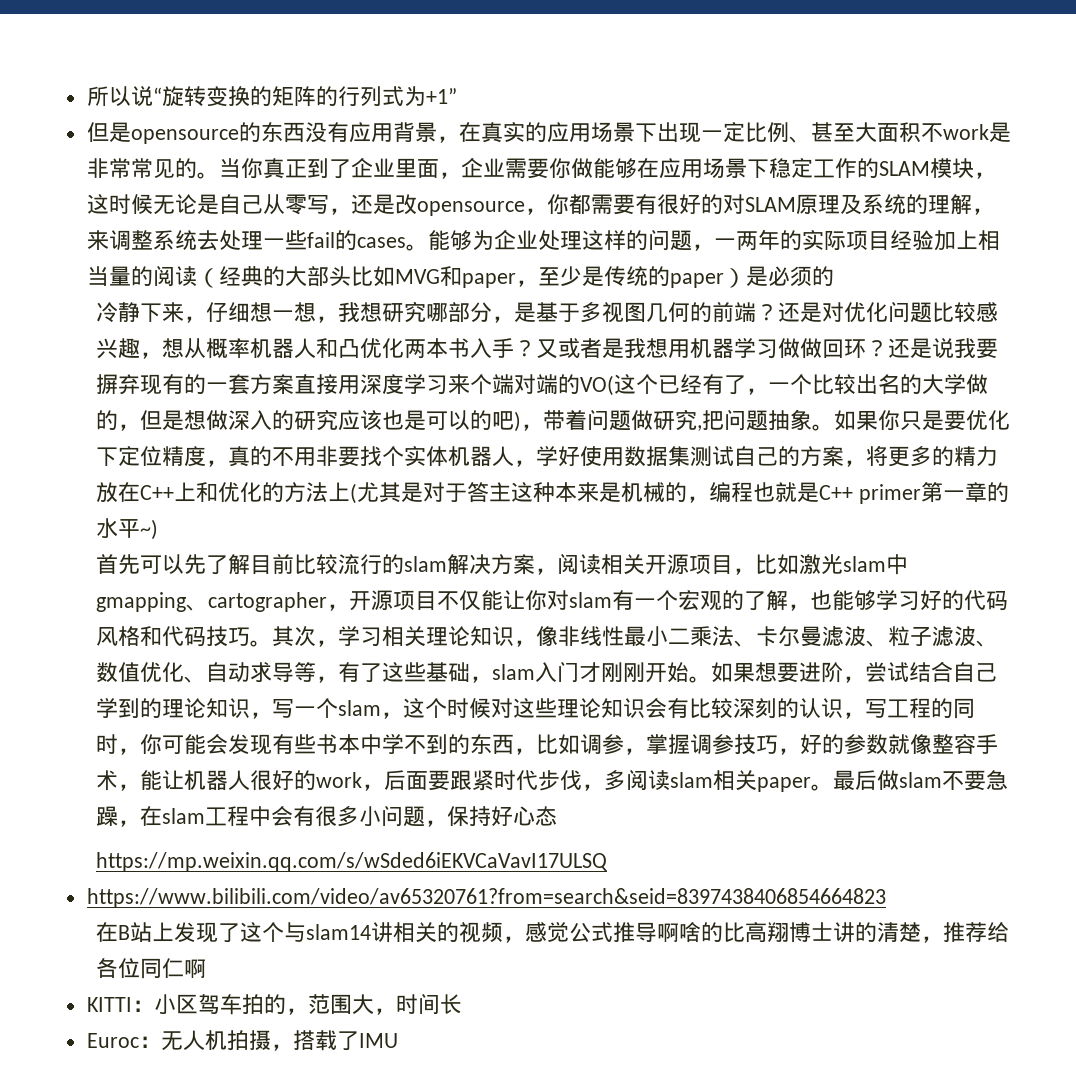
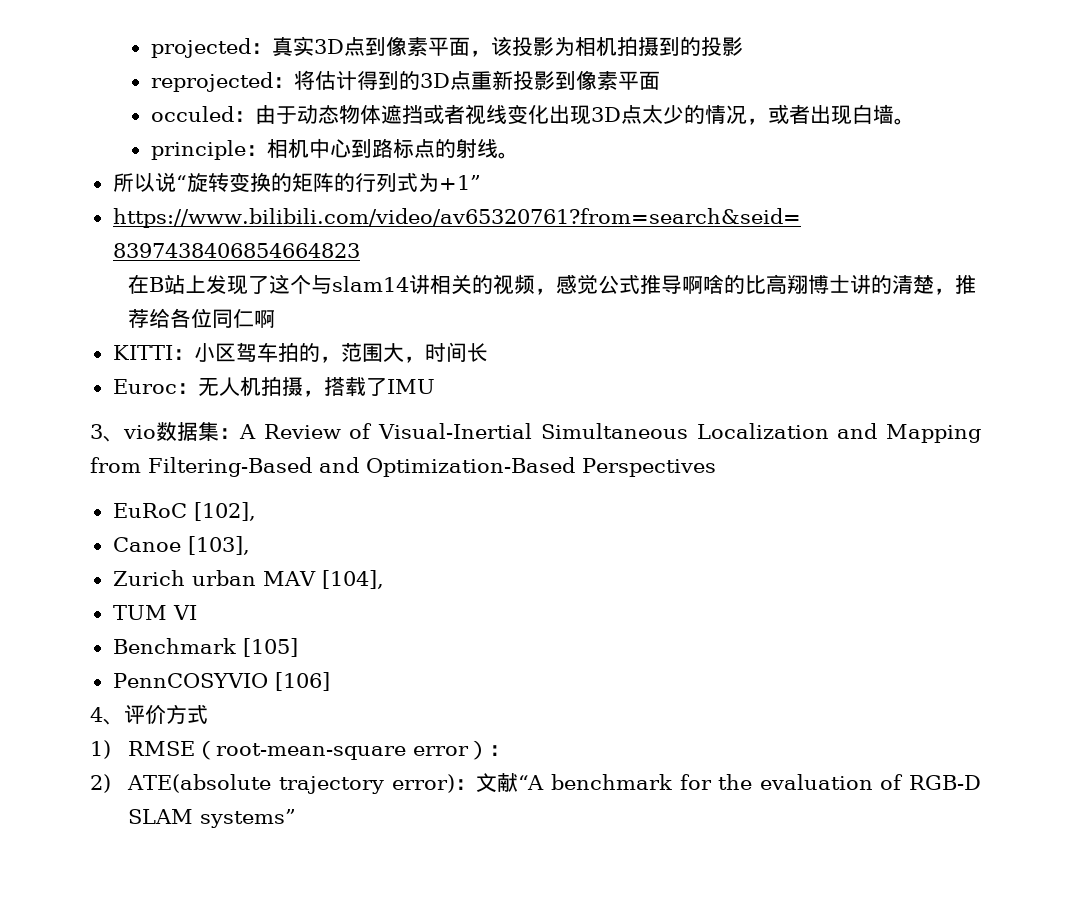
+ projected：真实3D点到像素平面，该投影为相机拍摄到的投影
+ reprojected：将估计得到的3D点重新投影到像素平面
+ occuled：由于动态物体遮挡或者视线变化出现3D点太少的情况，或者出现白墙。
+ principle：相机中心到路标点的射线。
- 但是opensource的东西没有应用背景，在真实的应用场景下出现一定比例、甚至大面积不work是非常常见的。当你真正到了企业里面，企业需要你做能够在应用场景下稳定工作的SLAM模块，这时候无论是自己从零写，还是改opensource，你都需要有很好的对SLAM原理及系统的理解，来调整系统去处理一些fail的cases。能够为企业处理这样的问题，一两年的实际项目经验加上相当量的阅读（经典的大部头比如MVG和paper，至少是传统的paper）是必须的
- 冷静下来，仔细想一想，我想研究哪部分，是基于多视图几何的前端？还是对优化问题比较感兴趣，想从概率机器人和凸优化两本书入手？又或者是我想用机器学习做做回环？还是说我要摒弃现有的一套方案直接用深度学习来个端对端的VO(这个已经有了，一个比较出名的大学做的，但是想做深入的研究应该也是可以的吧)，带着问题做研究,把问题抽象。如果你只是要优化下定位精度，真的不用非要找个实体机器人，学好使用数据集测试自己的方案，将更多的精力放在C++上和优化的方法上(尤其是对于答主这种本来是机械的，编程也就是C++ primer第一章的水平~)
- 首先可以先了解目前比较流行的slam解决方案，阅读相关开源项目，比如激光slam中gmapping、cartographer，开源项目不仅能让你对slam有一个宏观的了解，也能够学习好的代码风格和代码技巧。其次，学习相关理论知识，像非线性最小二乘法、卡尔曼滤波、粒子滤波、数值优化、自动求导等，有了这些基础，slam入门才刚刚开始。如果想要进阶，尝试结合自己学到的理论知识，写一个slam，这个时候对这些理论知识会有比较深刻的认识，写工程的同时，你可能会发现有些书本中学不到的东西，比如调参，掌握调参技巧，好的参数就像整容手术，能让机器人很好的work，后面要跟紧时代步伐，多阅读slam相关paper。最后做slam不要急躁，在slam工程中会有很多小问题，保持好心态
- https://mp.weixin.qq.com/s/wSded6iEKVCaVavI17ULSQ
+ 3、vio数据集：A Review of Visual-Inertial Simultaneous Localization and Mapping from Filtering-Based and Optimization-Based Perspectives
+ EuRoC [102],
+ Canoe [103],
+ Zurich urban MAV [104],
+ TUM VI
+ Benchmark [105]
+ PennCOSYVIO [106]
+ 4、评价方式
+ 1) RMSE（root-mean-square error）：
+ 2) ATE(absolute trajectory error)：文献“A benchmark for the evaluation of RGB-D SLAM systems”

